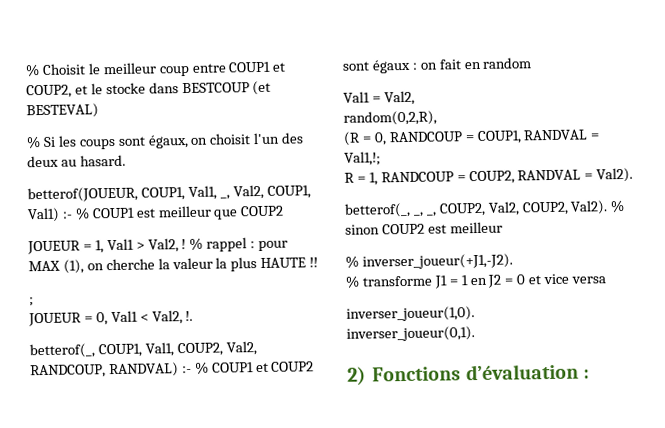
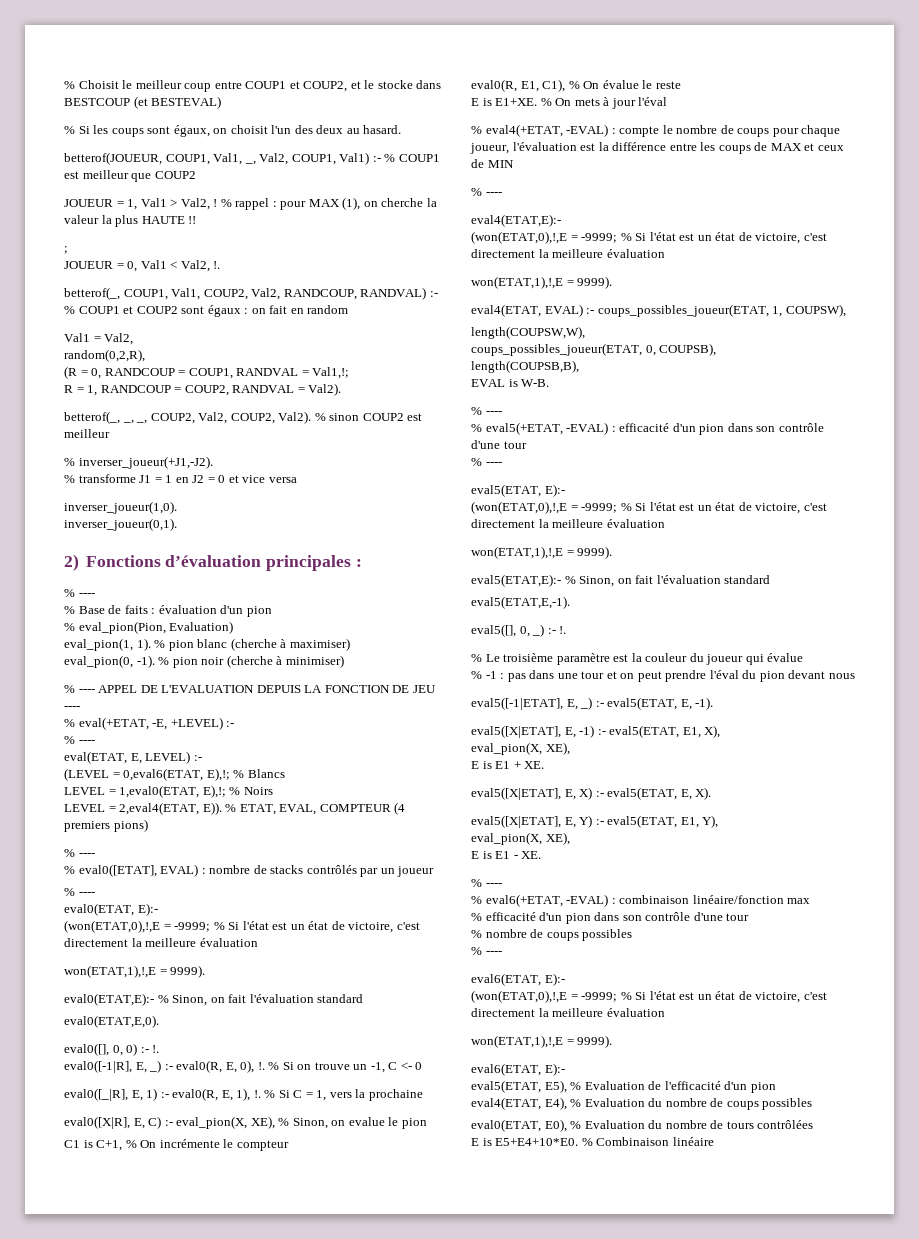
- 2) Fonctions d’évaluation :
+ 2) Fonctions d’évaluation principales :
+ % ----
+ % Base de faits : évaluation d'un pion
+ % eval_pion(Pion, Evaluation)
+ eval_pion(1, 1). % pion blanc (cherche à maximiser)
+ eval_pion(0, -1). % pion noir (cherche à minimiser)
+ % ---- APPEL DE L'EVALUATION DEPUIS LA FONCTION DE JEU ----
+ % eval(+ETAT, -E, +LEVEL) :-
+ % ----
+ eval(ETAT, E, LEVEL) :-
+ (LEVEL = 0,eval6(ETAT, E),!; % Blancs
+ LEVEL = 1,eval0(ETAT, E),!; % Noirs
+ LEVEL = 2,eval4(ETAT, E)). % ETAT, EVAL, COMPTEUR (4 premiers pions)
+ % ----
+ % eval0([ETAT], EVAL) : nombre de stacks contrôlés par un joueur
+ % ----
+ eval0(ETAT, E):-
+ (won(ETAT,0),!,E = -9999; % Si l'état est un état de victoire, c'est directement la meilleure évaluation
+ won(ETAT,1),!,E = 9999).
+ eval0(ETAT,E):- % Sinon, on fait l'évaluation standard
+ eval0(ETAT,E,0).
+ eval0([], 0, 0) :- !.
+ eval0([-1|R], E, _) :- eval0(R, E, 0), !. % Si on trouve un -1, C <- 0
+ eval0([_|R], E, 1) :- eval0(R, E, 1), !. % Si C = 1, vers la prochaine
+ eval0([X|R], E, C) :- eval_pion(X, XE), % Sinon, on evalue le pion
+ C1 is C+1, % On incrémente le compteur
+ eval0(R, E1, C1), % On évalue le reste
+ E is E1+XE. % On mets à jour l'éval
+ % eval4(+ETAT, -EVAL) : compte le nombre de coups pour chaque joueur, l'évaluation est la différence entre les coups de MAX et ceux de MIN
+ % ----
+ eval4(ETAT,E):-
+ (won(ETAT,0),!,E = -9999; % Si l'état est un état de victoire, c'est directement la meilleure évaluation
+ won(ETAT,1),!,E = 9999).
+ eval4(ETAT, EVAL) :- coups_possibles_joueur(ETAT, 1, COUPSW),
+ length(COUPSW,W),
+ coups_possibles_joueur(ETAT, 0, COUPSB),
+ length(COUPSB,B),
+ EVAL is W-B.
+ % ----
+ % eval5(+ETAT, -EVAL) : efficacité d'un pion dans son contrôle d'une tour
+ % ----
+ eval5(ETAT, E):-
+ (won(ETAT,0),!,E = -9999; % Si l'état est un état de victoire, c'est directement la meilleure évaluation
+ won(ETAT,1),!,E = 9999).
+ eval5(ETAT,E):- % Sinon, on fait l'évaluation standard
+ eval5(ETAT,E,-1).
+ eval5([], 0, _) :- !.
+ % Le troisième paramètre est la couleur du joueur qui évalue
+ % -1 : pas dans une tour et on peut prendre l'éval du pion devant nous
+ eval5([-1|ETAT], E, _) :- eval5(ETAT, E, -1).
+ eval5([X|ETAT], E, -1) :- eval5(ETAT, E1, X),
+ eval_pion(X, XE),
+ E is E1 + XE.
+ eval5([X|ETAT], E, X) :- eval5(ETAT, E, X).
+ eval5([X|ETAT], E, Y) :- eval5(ETAT, E1, Y),
+ eval_pion(X, XE),
+ E is E1 - XE.
+ % ----
+ % eval6(+ETAT, -EVAL) : combinaison linéaire/fonction max
+ % efficacité d'un pion dans son contrôle d'une tour
+ % nombre de coups possibles
+ % ----
+ eval6(ETAT, E):-
+ (won(ETAT,0),!,E = -9999; % Si l'état est un état de victoire, c'est directement la meilleure évaluation
+ won(ETAT,1),!,E = 9999).
+ eval6(ETAT, E):-
+ eval5(ETAT, E5), % Evaluation de l'efficacité d'un pion
+ eval4(ETAT, E4), % Evaluation du nombre de coups possibles
+ eval0(ETAT, E0), % Evaluation du nombre de tours contrôlées
+ E is E5+E4+10*E0. % Combinaison linéaire

